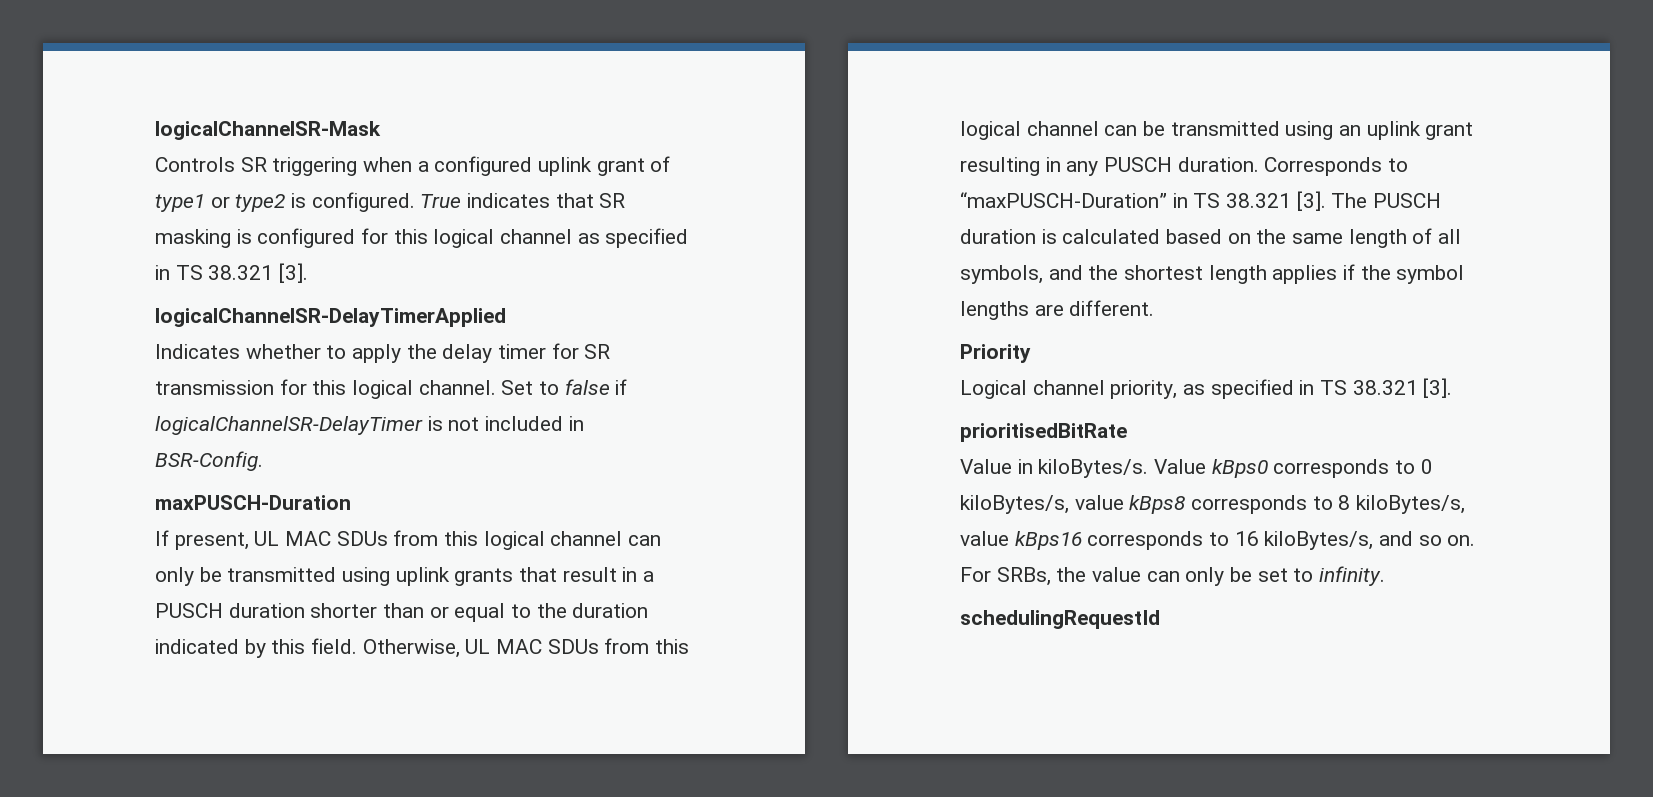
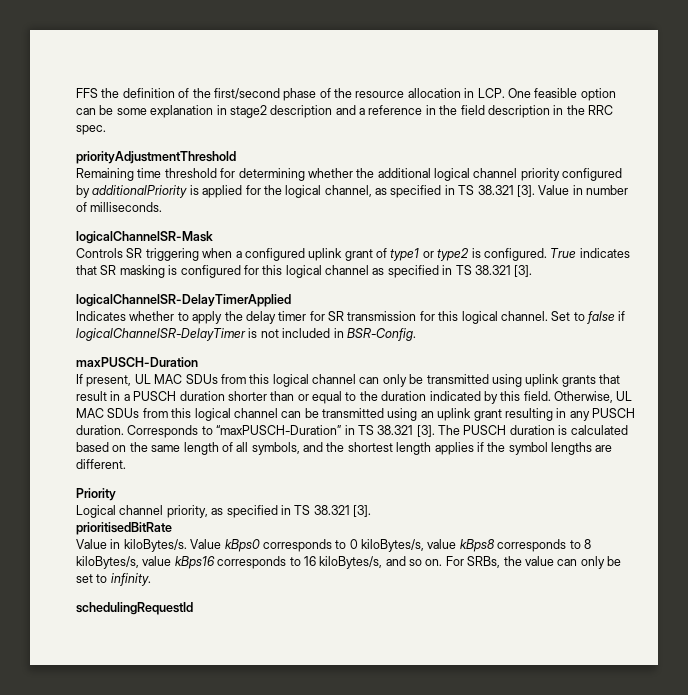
+ FFS the definition of the first/second phase of the resource allocation in LCP. One feasible option can be some explanation in stage2 description and a reference in the field description in the RRC spec.
+ priorityAdjustmentThreshold
+ Remaining time threshold for determining whether the additional logical channel priority configured by additionalPriority is applied for the logical channel, as specified in TS 38.321 [3]. Value in number of milliseconds.

